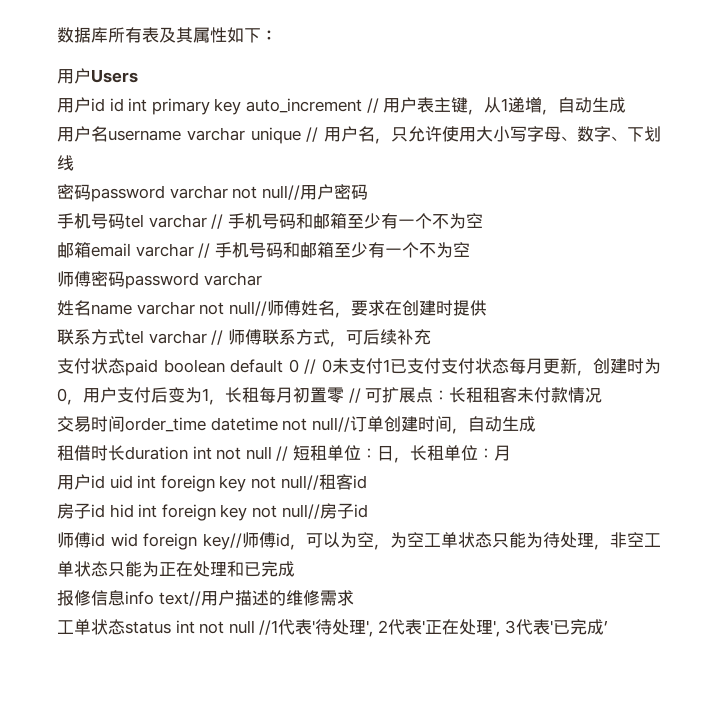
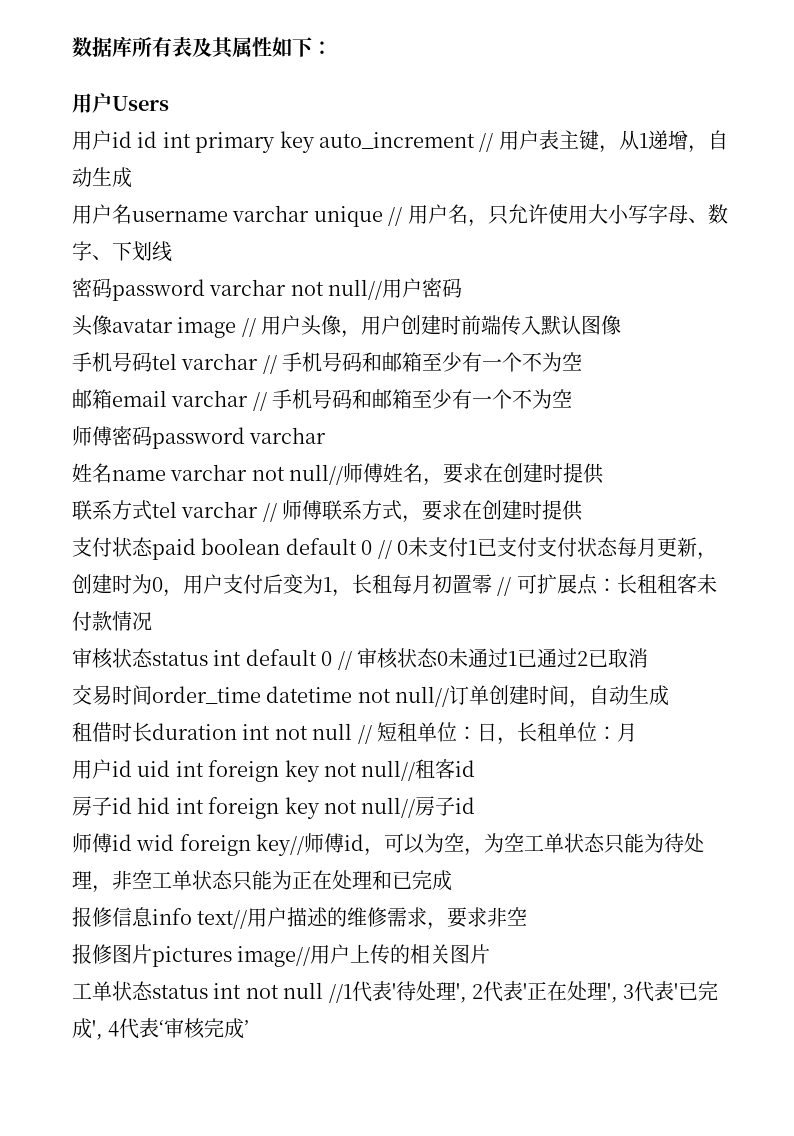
+ 头像avatar image // 用户头像，用户创建时前端传入默认图像
- 联系方式tel varchar // 师傅联系方式，可后续补充
+ 联系方式tel varchar // 师傅联系方式，要求在创建时提供
+ 审核状态status int default 0 // 审核状态0未通过1已通过2已取消
- 报修信息info text//用户描述的维修需求
+ 报修信息info text//用户描述的维修需求，要求非空
+ 报修图片pictures image//用户上传的相关图片
- 工单状态status int not null //1代表'待处理', 2代表'正在处理', 3代表'已完成’
+ 工单状态status int not null //1代表'待处理', 2代表'正在处理', 3代表'已完成', 4代表‘审核完成’

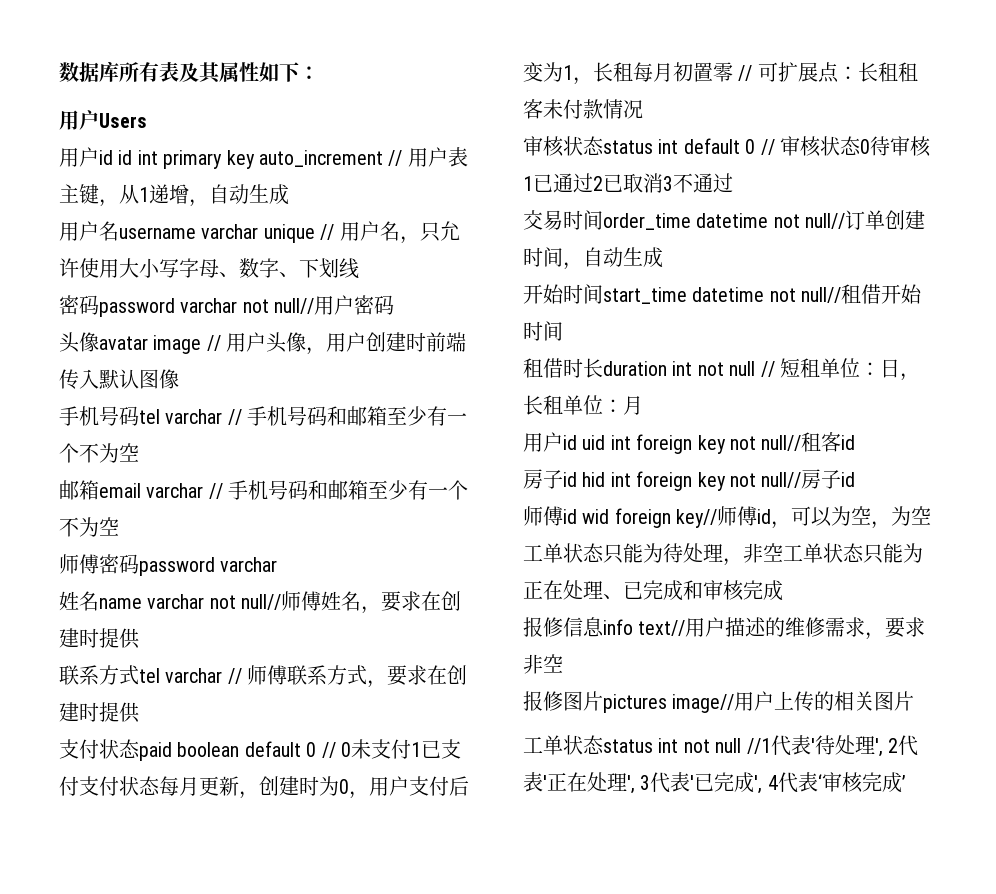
- 审核状态status int default 0 // 审核状态0未通过1已通过2已取消
+ 审核状态status int default 0 // 审核状态0待审核1已通过2已取消3不通过
+ 开始时间start_time datetime not null//租借开始时间
- 师傅id wid foreign key//师傅id，可以为空，为空工单状态只能为待处理，非空工单状态只能为正在处理和已完成
+ 师傅id wid foreign key//师傅id，可以为空，为空工单状态只能为待处理，非空工单状态只能为正在处理、已完成和审核完成

